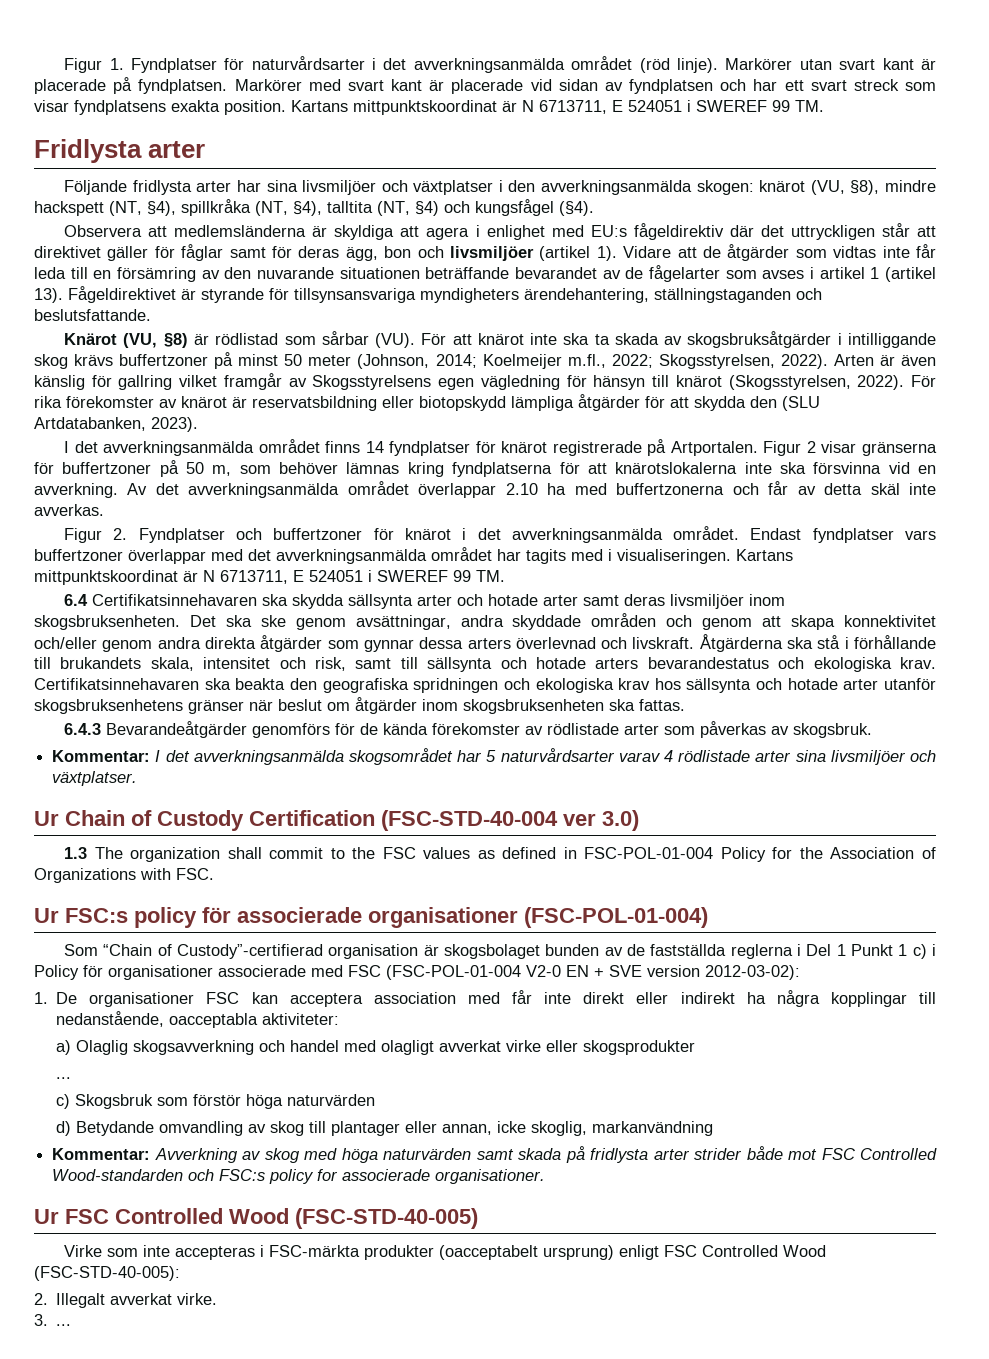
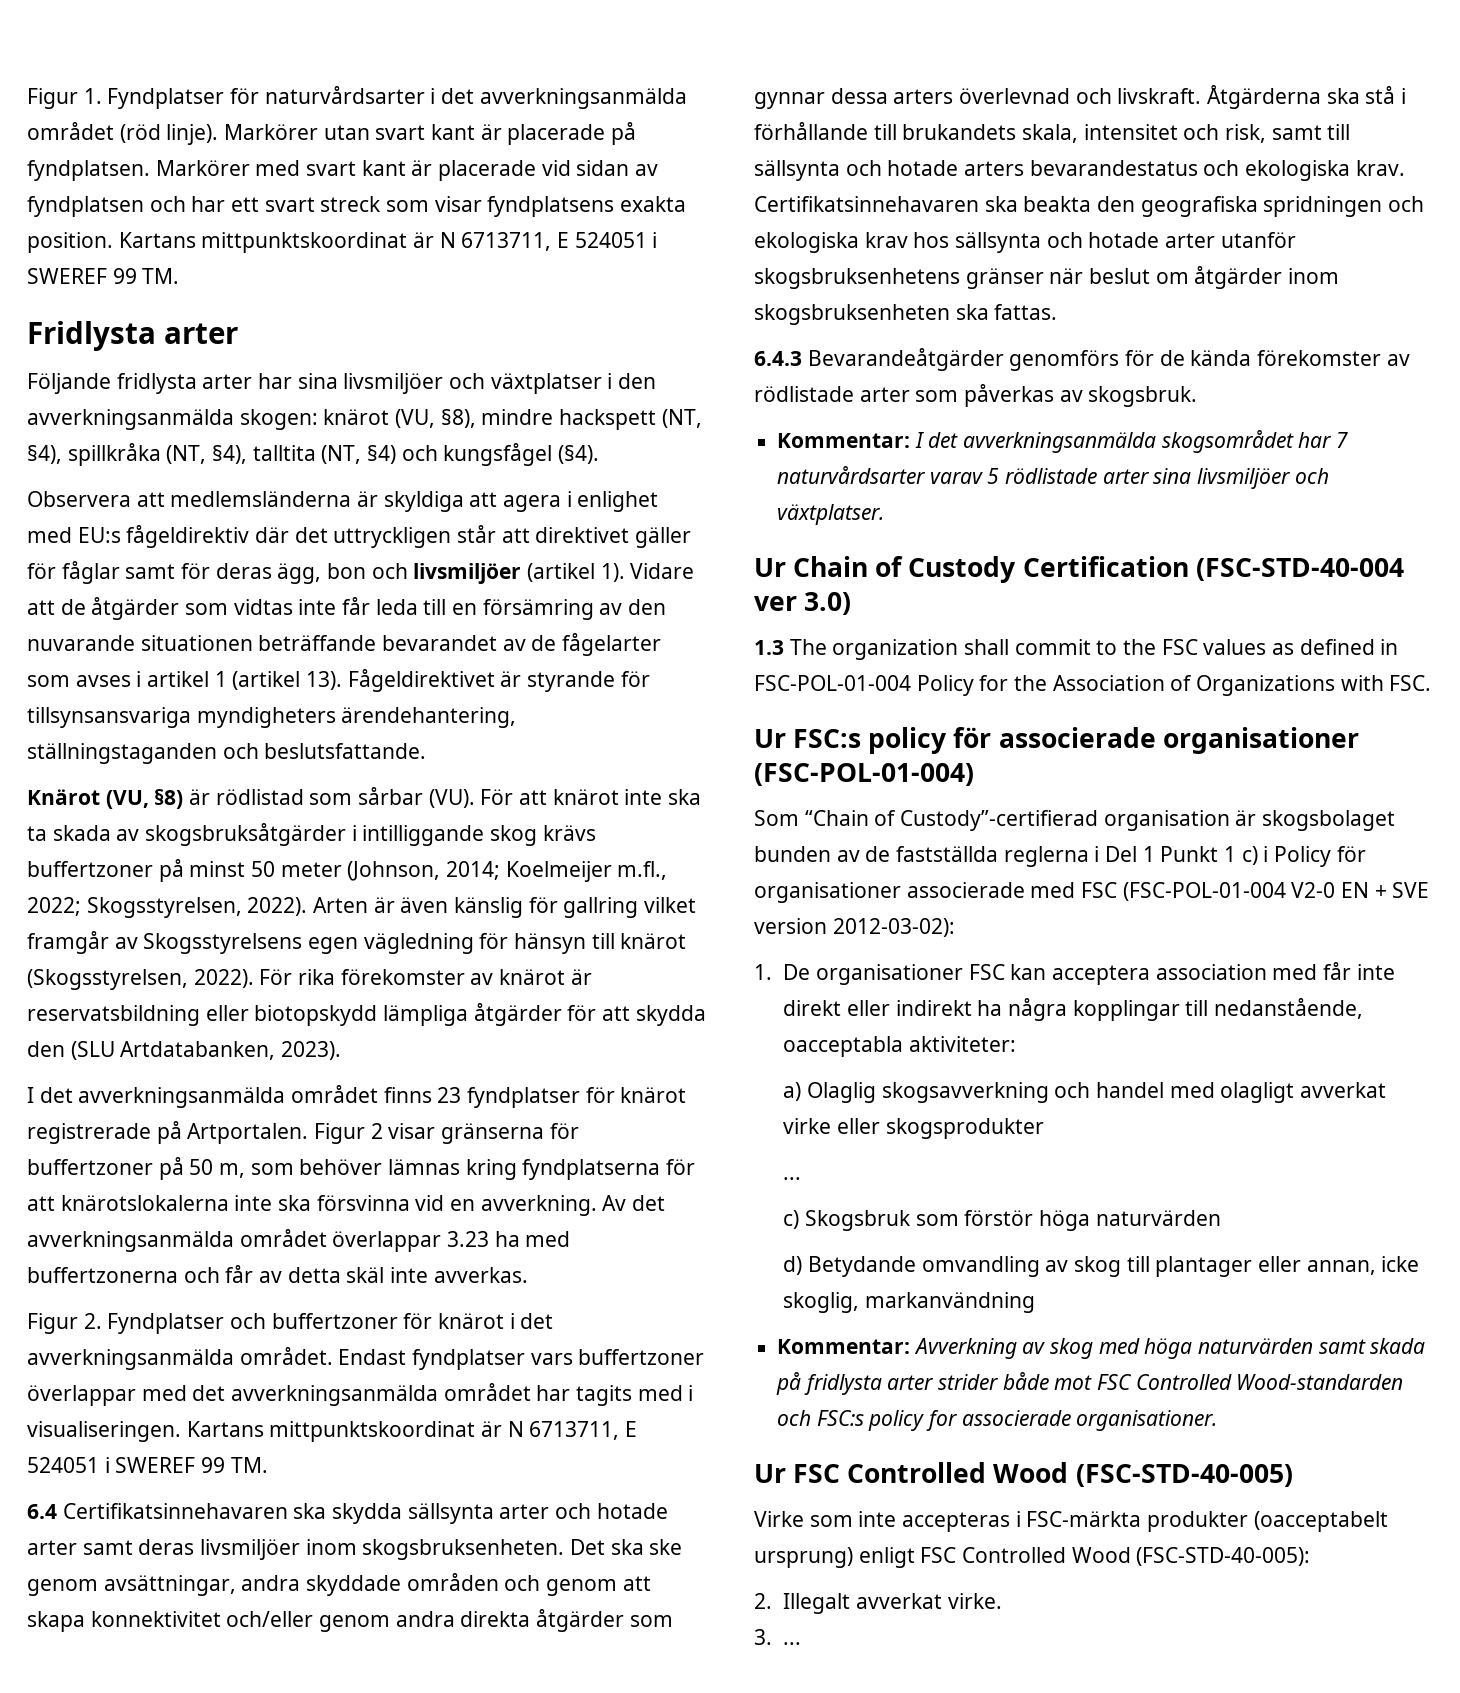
- I det avverkningsanmälda området finns 14 fyndplatser för knärot registrerade på Artportalen.
+ I det avverkningsanmälda området finns 23 fyndplatser för knärot registrerade på Artportalen.
- Av det avverkningsanmälda området överlappar 2.10 ha med buffertzonerna och får av detta skäl inte avverkas.
+ Av det avverkningsanmälda området överlappar 3.23 ha med buffertzonerna och får av detta skäl inte avverkas.
- Kommentar: I det avverkningsanmälda skogsområdet har 5 naturvårdsarter varav 4 rödlistade arter sina livsmiljöer och växtplatser.
+ Kommentar: I det avverkningsanmälda skogsområdet har 7 naturvårdsarter varav 5 rödlistade arter sina livsmiljöer och växtplatser.

